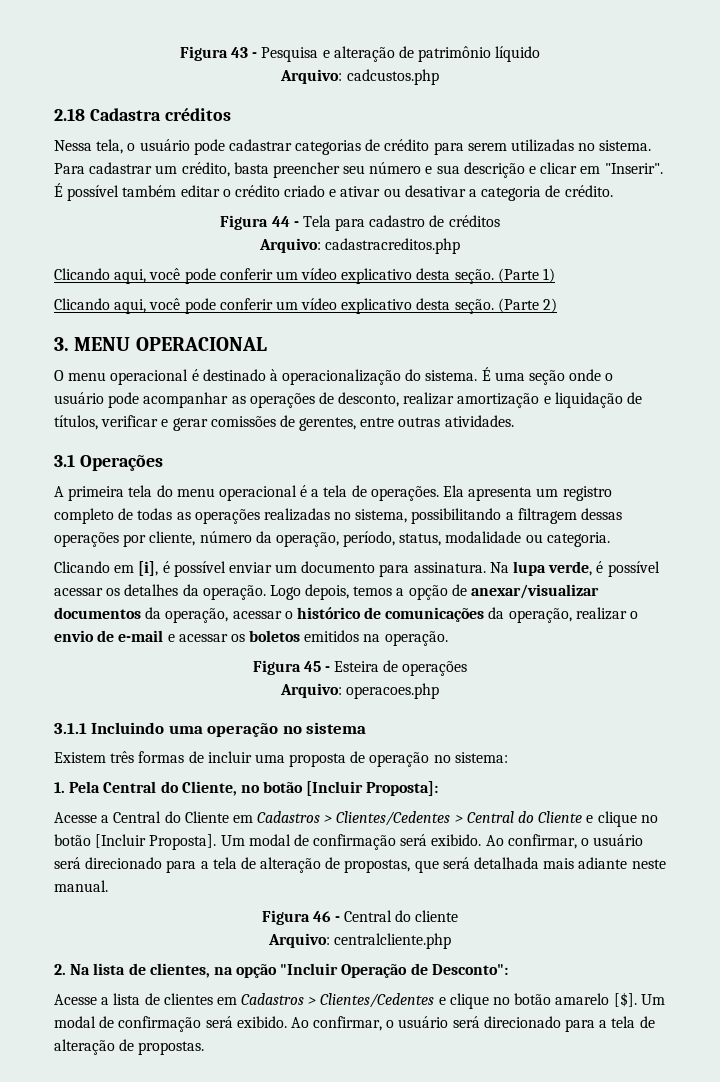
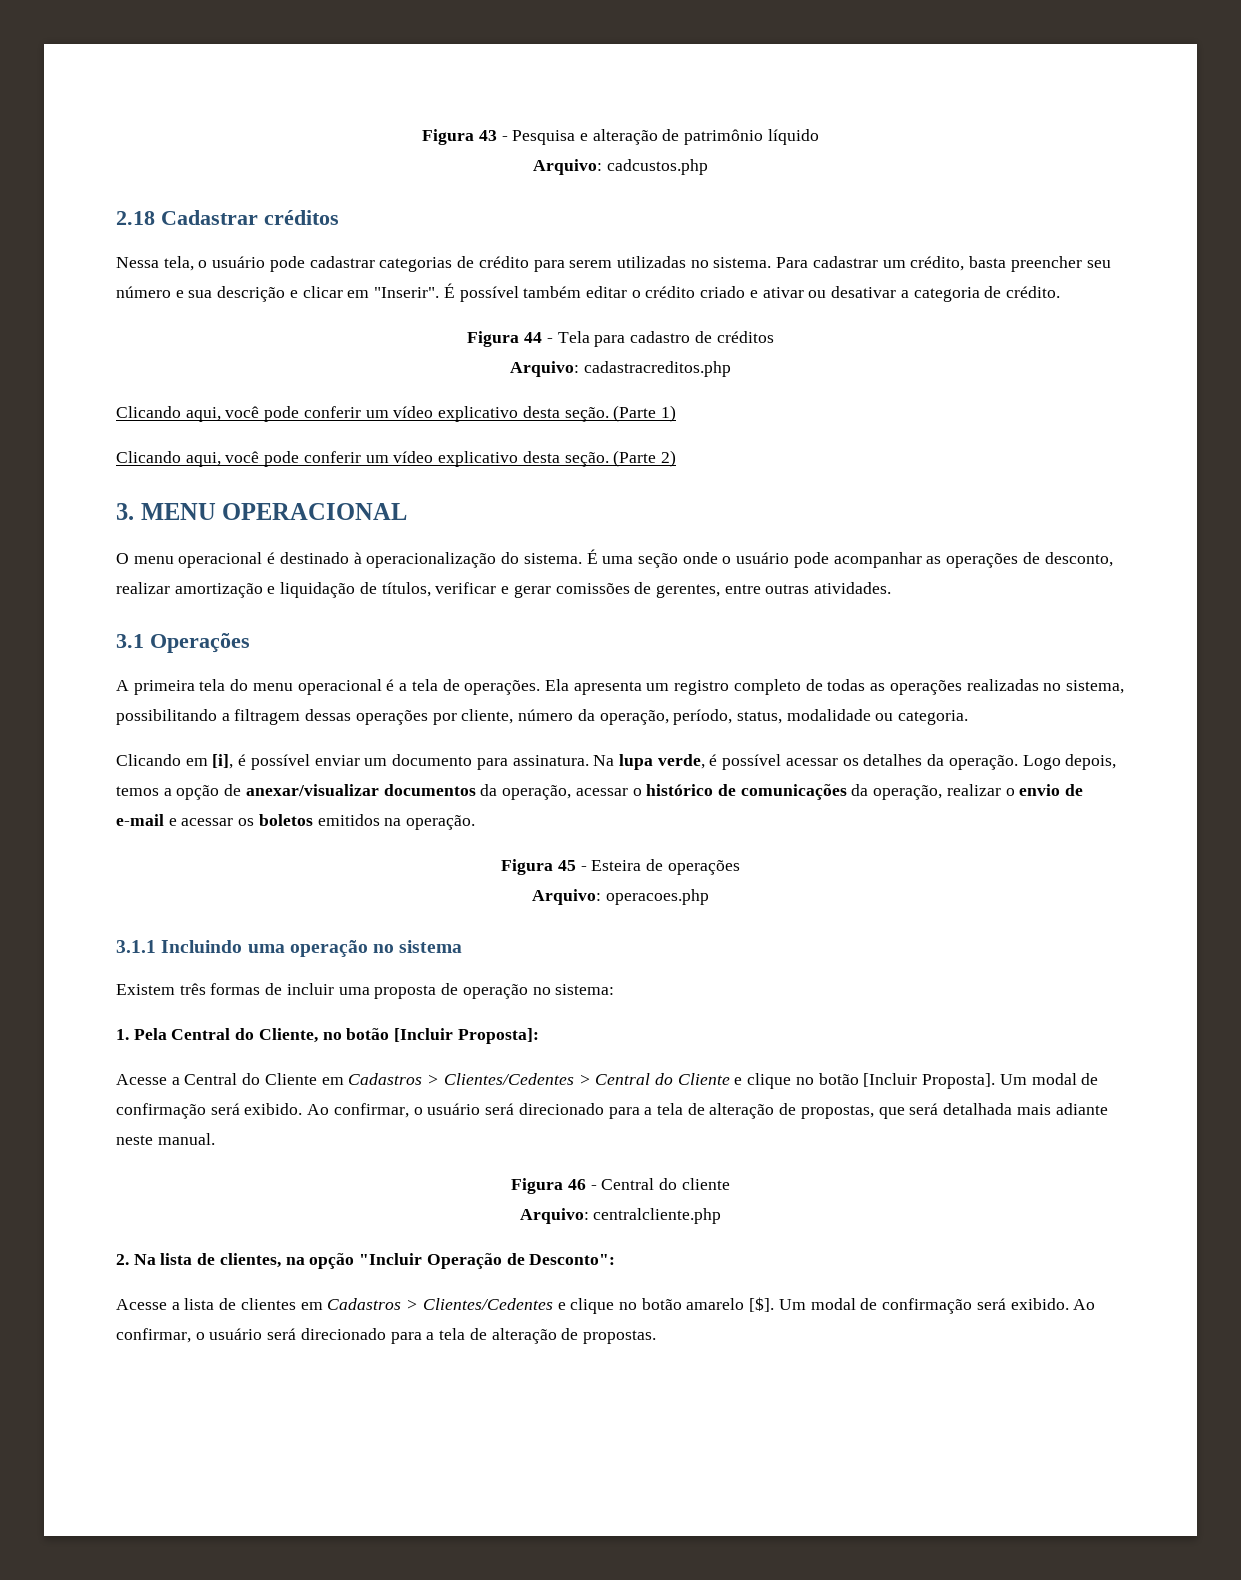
- 2.18 Cadastra créditos
+ 2.18 Cadastrar créditos

